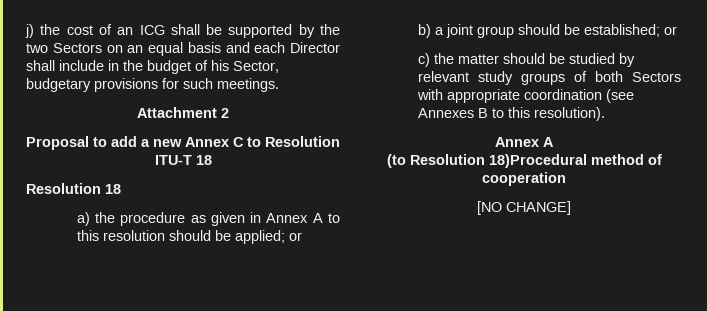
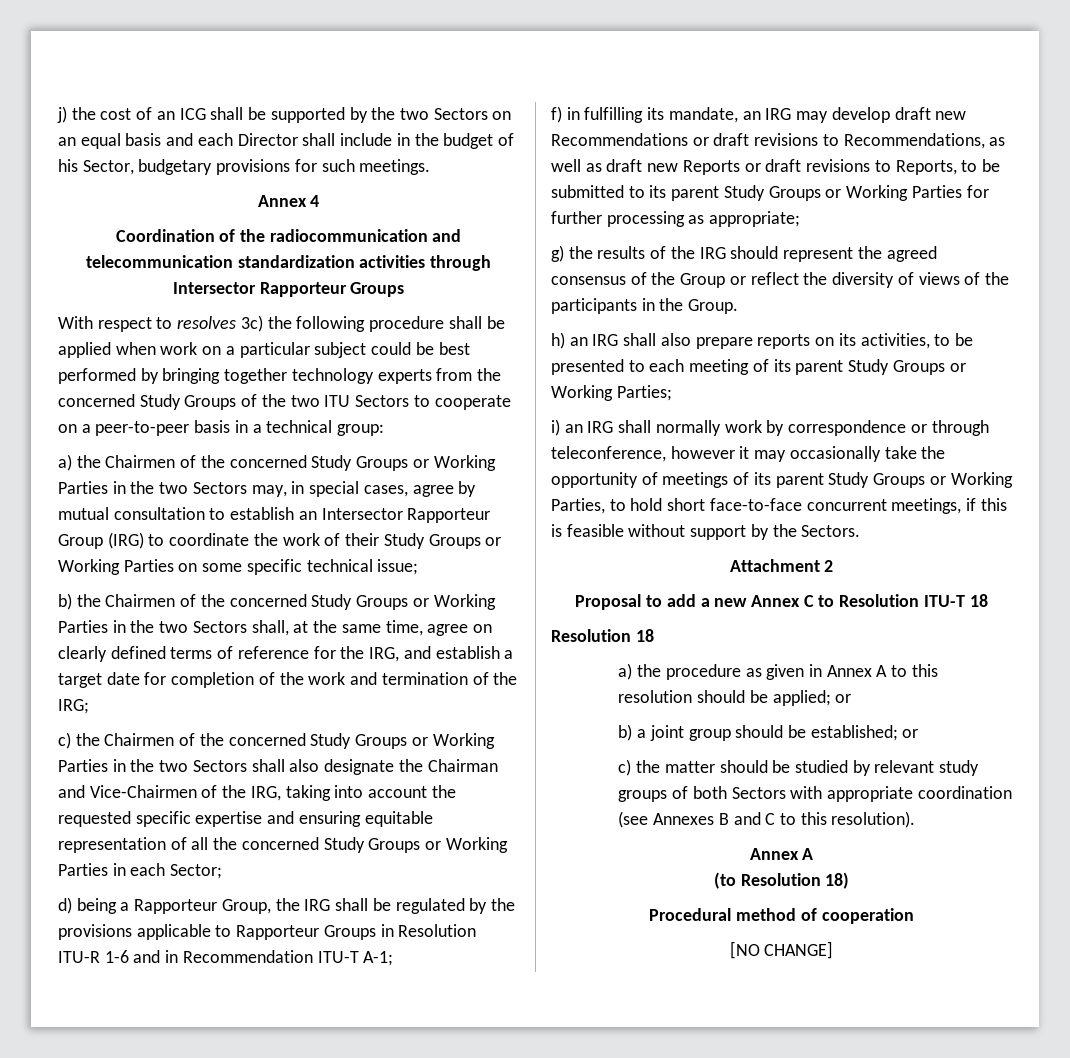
+ Annex 4
+ Coordination of the radiocommunication and telecommunication standardization activities through Intersector Rapporteur Groups
+ With respect to resolves 3c) the following procedure shall be applied when work on a particular subject could be best performed by bringing together technology experts from the concerned Study Groups of the two ITU Sectors to cooperate on a peer-to-peer basis in a technical group:
+ a) the Chairmen of the concerned Study Groups or Working Parties in the two Sectors may, in special cases, agree by mutual consultation to establish an Intersector Rapporteur Group (IRG) to coordinate the work of their Study Groups or Working Parties on some specific technical issue;
+ b) the Chairmen of the concerned Study Groups or Working Parties in the two Sectors shall, at the same time, agree on clearly defined terms of reference for the IRG, and establish a target date for completion of the work and termination of the IRG;
+ c) the Chairmen of the concerned Study Groups or Working Parties in the two Sectors shall also designate the Chairman and Vice-Chairmen of the IRG, taking into account the requested specific expertise and ensuring equitable representation of all the concerned Study Groups or Working Parties in each Sector;
+ d) being a Rapporteur Group, the IRG shall be regulated by the provisions applicable to Rapporteur Groups in Resolution ITU-R 1-6 and in Recommendation ITU-T A-1;
+ f) in fulfilling its mandate, an IRG may develop draft new Recommendations or draft revisions to Recommendations, as well as draft new Reports or draft revisions to Reports, to be submitted to its parent Study Groups or Working Parties for further processing as appropriate;
+ g) the results of the IRG should represent the agreed consensus of the Group or reflect the diversity of views of the participants in the Group.
+ h) an IRG shall also prepare reports on its activities, to be presented to each meeting of its parent Study Groups or Working Parties;
+ i) an IRG shall normally work by correspondence or through teleconference, however it may occasionally take the opportunity of meetings of its parent Study Groups or Working Parties, to hold short face-to-face concurrent meetings, if this is feasible without support by the Sectors.
- c) the matter should be studied by relevant study groups of both Sectors with appropriate coordination (see Annexes B to this resolution).
+ c) the matter should be studied by relevant study groups of both Sectors with appropriate coordination (see Annexes B and C to this resolution).
- (to Resolution 18)Procedural method of cooperation
+ (to Resolution 18)
+ Procedural method of cooperation

